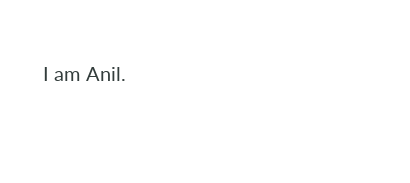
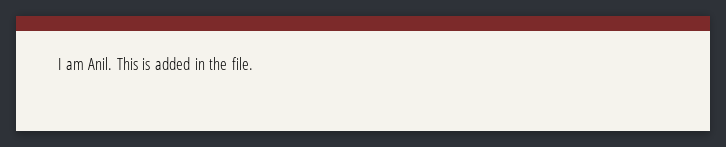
+ This is added in the file.

